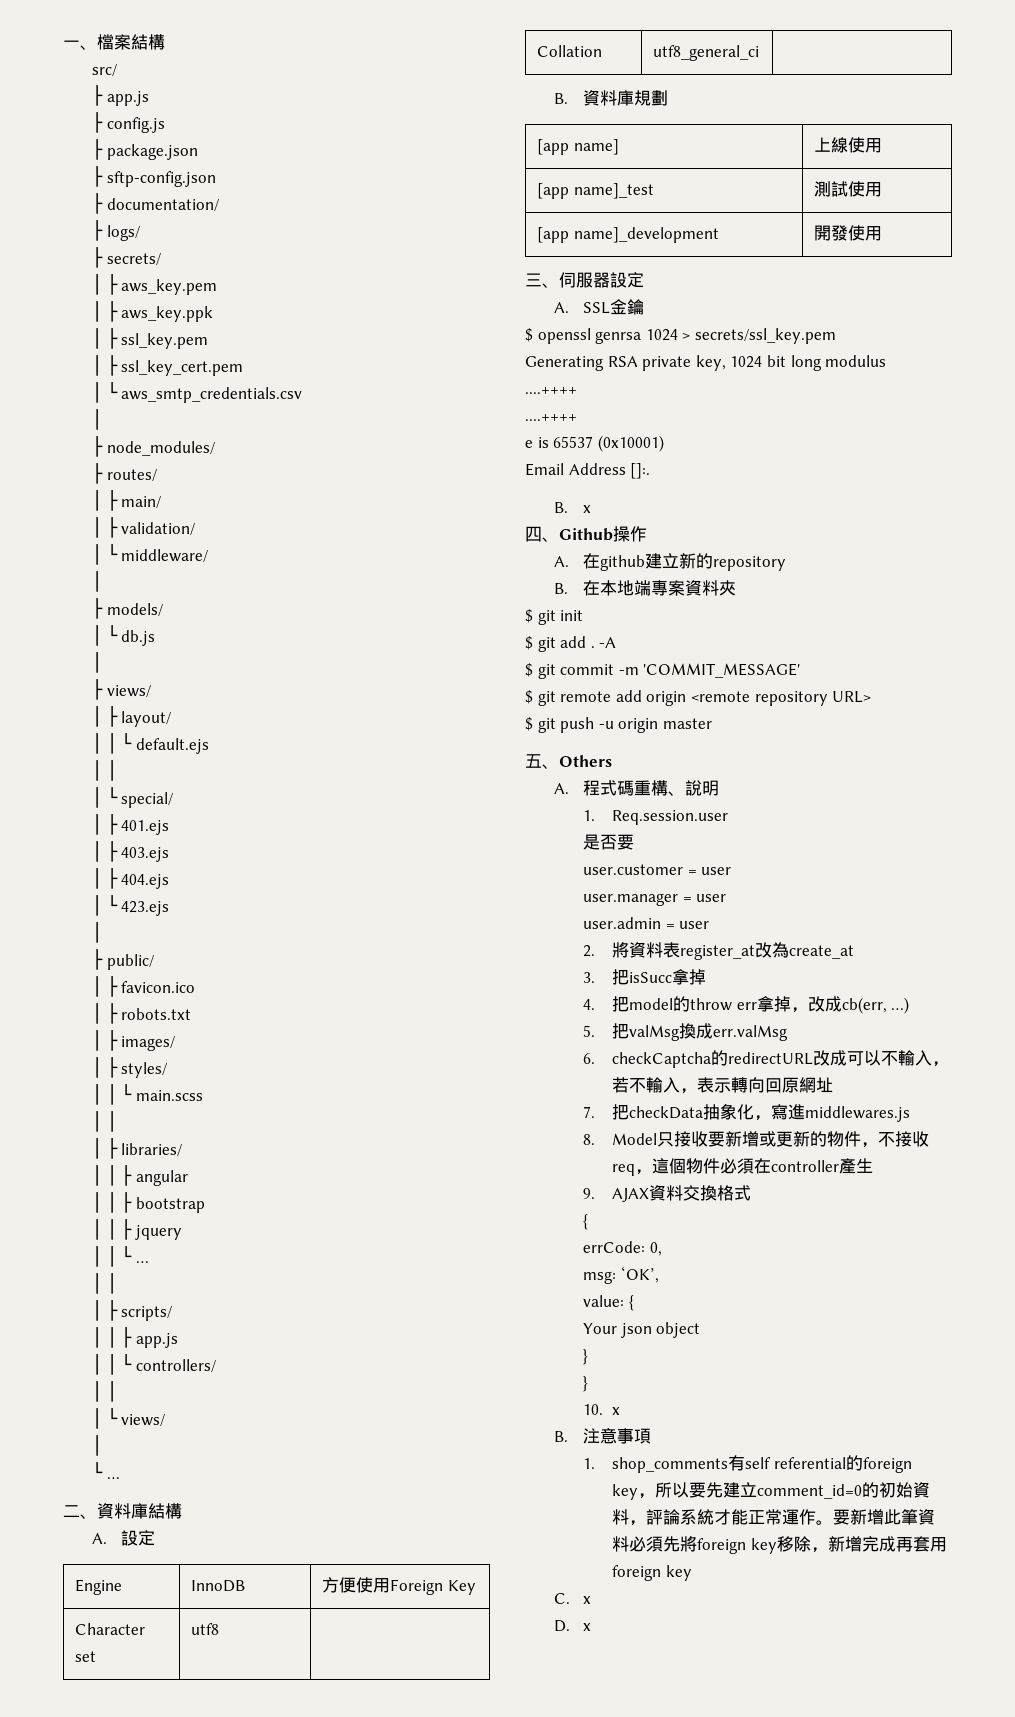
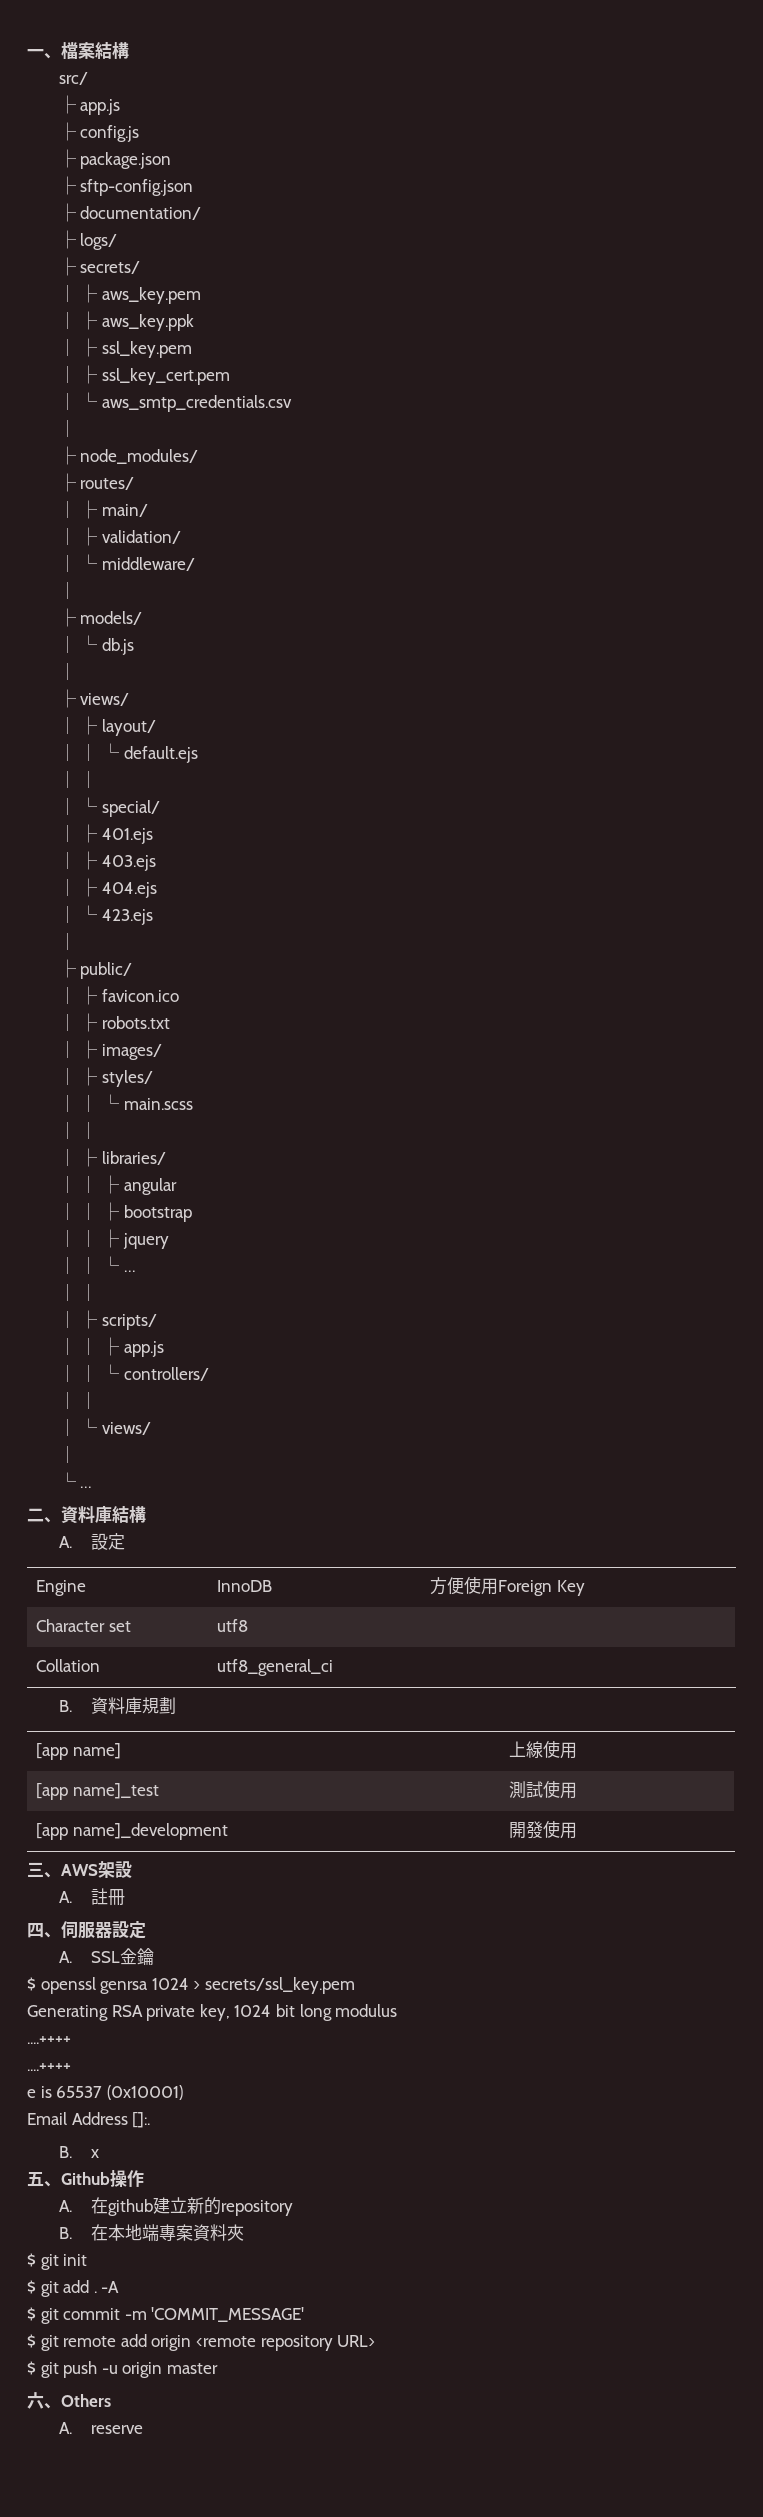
- 三、伺服器設定
+ 三、AWS架設
+ A.註冊
+ 四、伺服器設定
- 四、Github操作
+ 五、Github操作
- 五、Others
+ 六、Others
- A.程式碼重構、說明
- 1. Req.session.user
- 是否要
- user.customer = user
- user.manager = user
- user.admin = user
- 2.將資料表register_at改為create_at
- 3.把isSucc拿掉
- 4.把model的throw err拿掉，改成cb(err, …)
- 5.把valMsg換成err.valMsg
- 6. checkCaptcha的redirectURL改成可以不輸入，若不輸入，表示轉向回原網址
- 7.把checkData抽象化，寫進middlewares.js
- 8. Model只接收要新增或更新的物件，不接收req，這個物件必須在controller產生
- 9. AJAX資料交換格式
- {
- errCode: 0,
- msg: ‘OK’,
- value: {
- Your json object
- }
- }
- 10. x
- B.注意事項
- 1. shop_comments有self referential的foreign key，所以要先建立comment_id=0的初始資料，評論系統才能正常運作。要新增此筆資料必須先將foreign key移除，新增完成再套用foreign key
- C. x
- D. x
+ A. reserve

